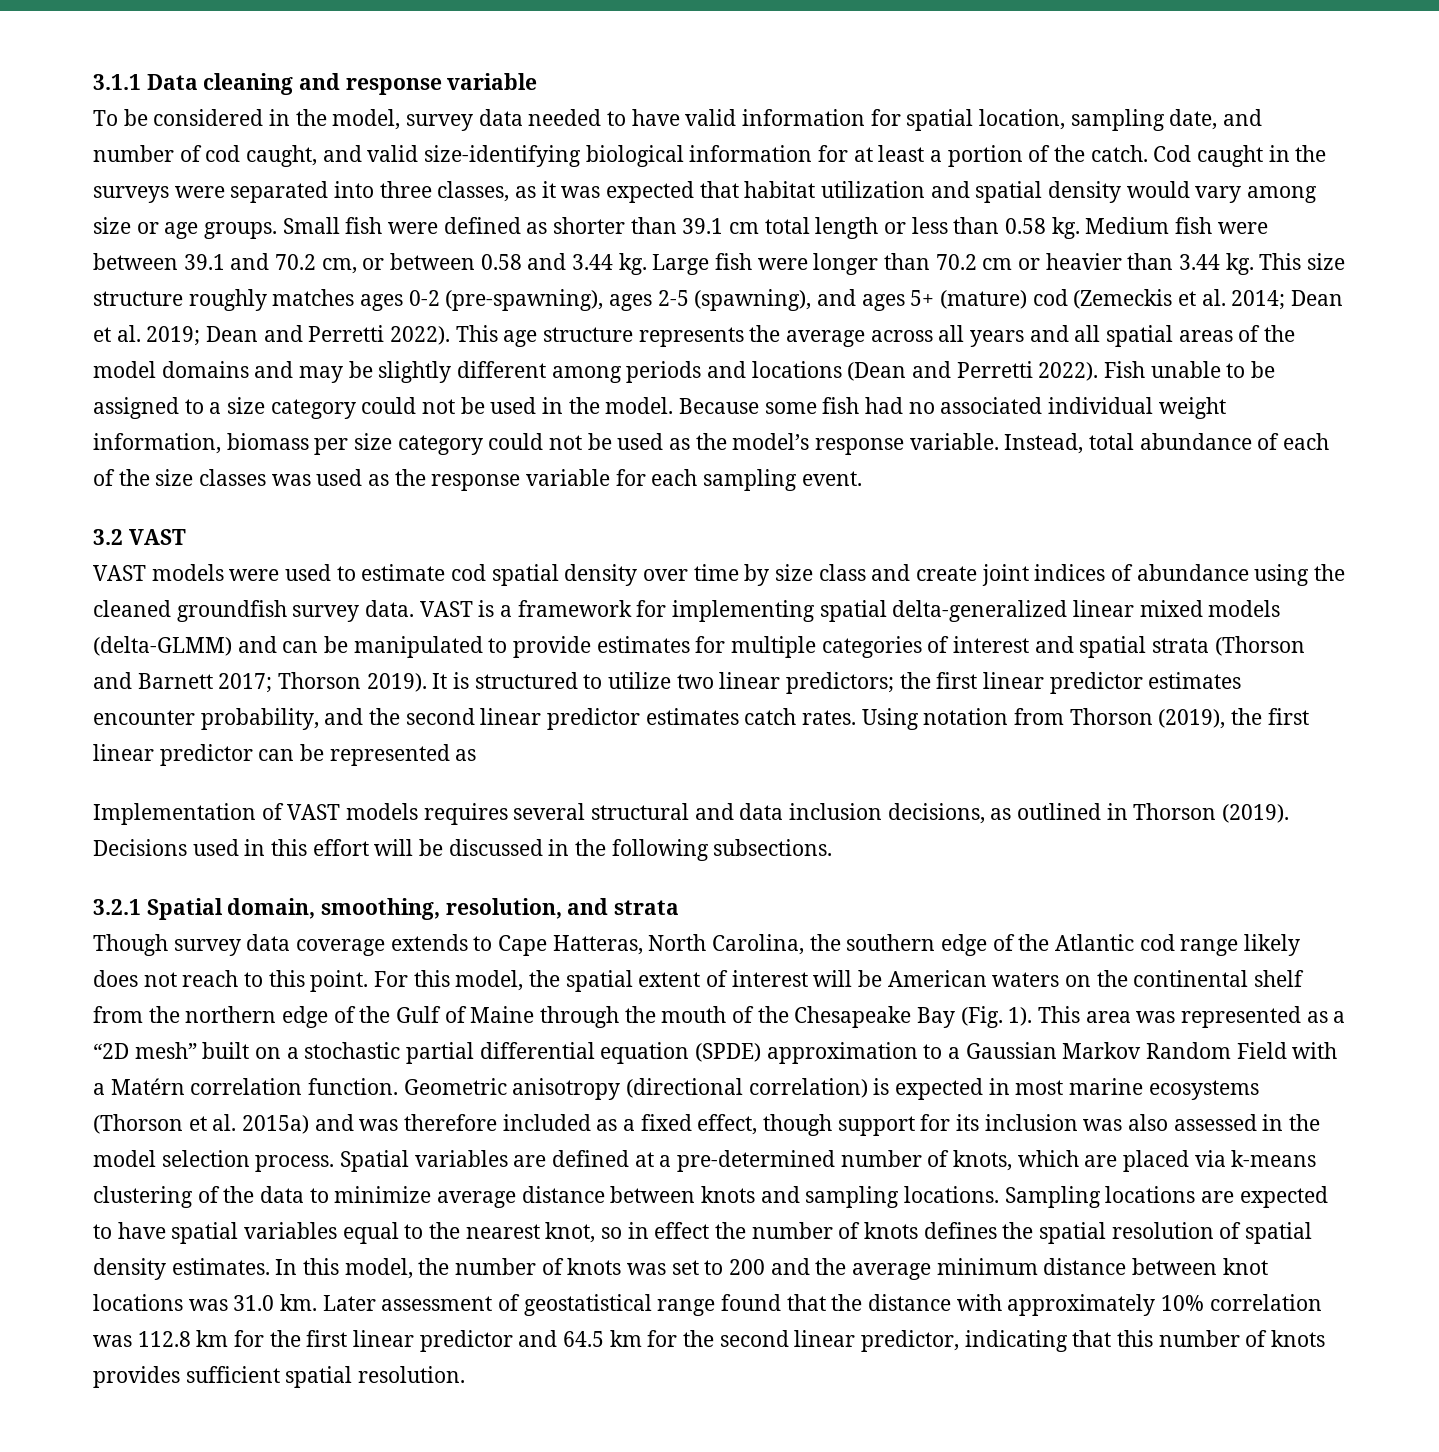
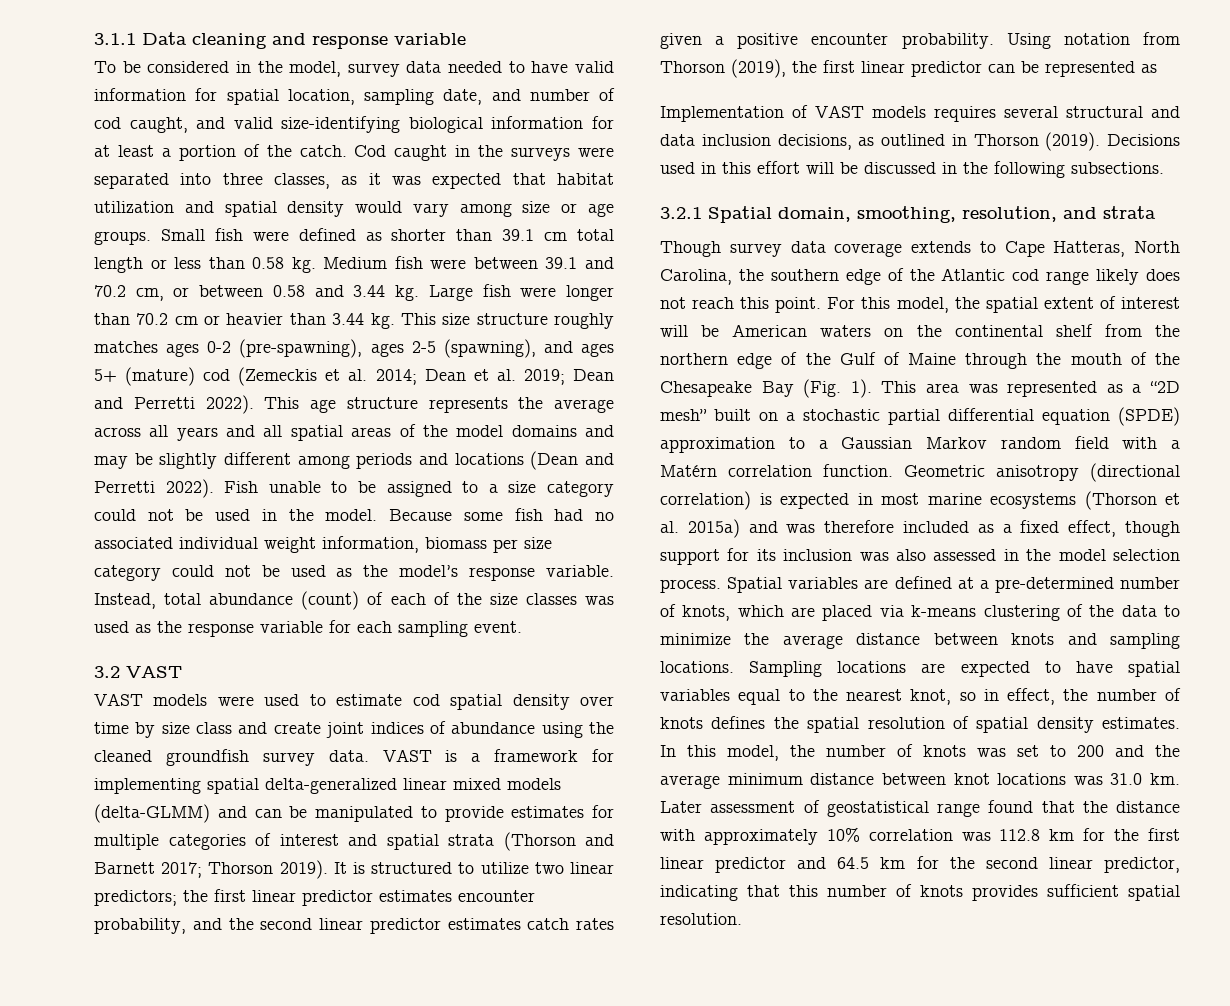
- Instead, total abundance of each of the size classes was used as the response variable for each sampling event.
+ Instead, total abundance (count) of each of the size classes was used as the response variable for each sampling event.
- It is structured to utilize two linear predictors; the first linear predictor estimates encounter probability, and the second linear predictor estimates catch rates.
+ It is structured to utilize two linear predictors; the first linear predictor estimates encounter probability, and the second linear predictor estimates catch rates given a positive encounter probability.
- Though survey data coverage extends to Cape Hatteras, North Carolina, the southern edge of the Atlantic cod range likely does not reach to this point.
+ Though survey data coverage extends to Cape Hatteras, North Carolina, the southern edge of the Atlantic cod range likely does not reach this point.
- This area was represented as a “2D mesh” built on a stochastic partial differential equation (SPDE) approximation to a Gaussian Markov Random Field with a Matérn correlation function.
+ This area was represented as a “2D mesh” built on a stochastic partial differential equation (SPDE) approximation to a Gaussian Markov random field with a Matérn correlation function.
- Spatial variables are defined at a pre-determined number of knots, which are placed via k-means clustering of the data to minimize average distance between knots and sampling locations.
+ Spatial variables are defined at a pre-determined number of knots, which are placed via k-means clustering of the data to minimize the average distance between knots and sampling locations.
- Sampling locations are expected to have spatial variables equal to the nearest knot, so in effect the number of knots defines the spatial resolution of spatial density estimates.
+ Sampling locations are expected to have spatial variables equal to the nearest knot, so in effect, the number of knots defines the spatial resolution of spatial density estimates.

